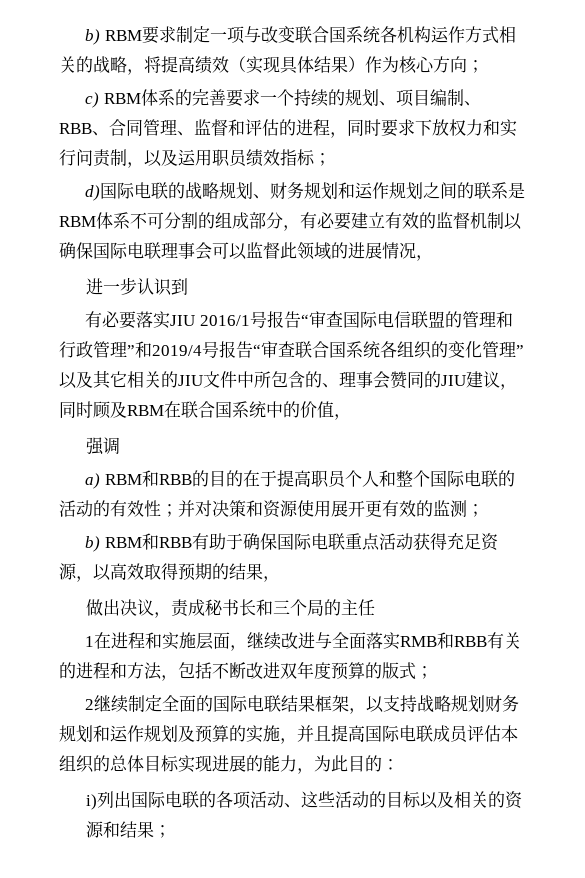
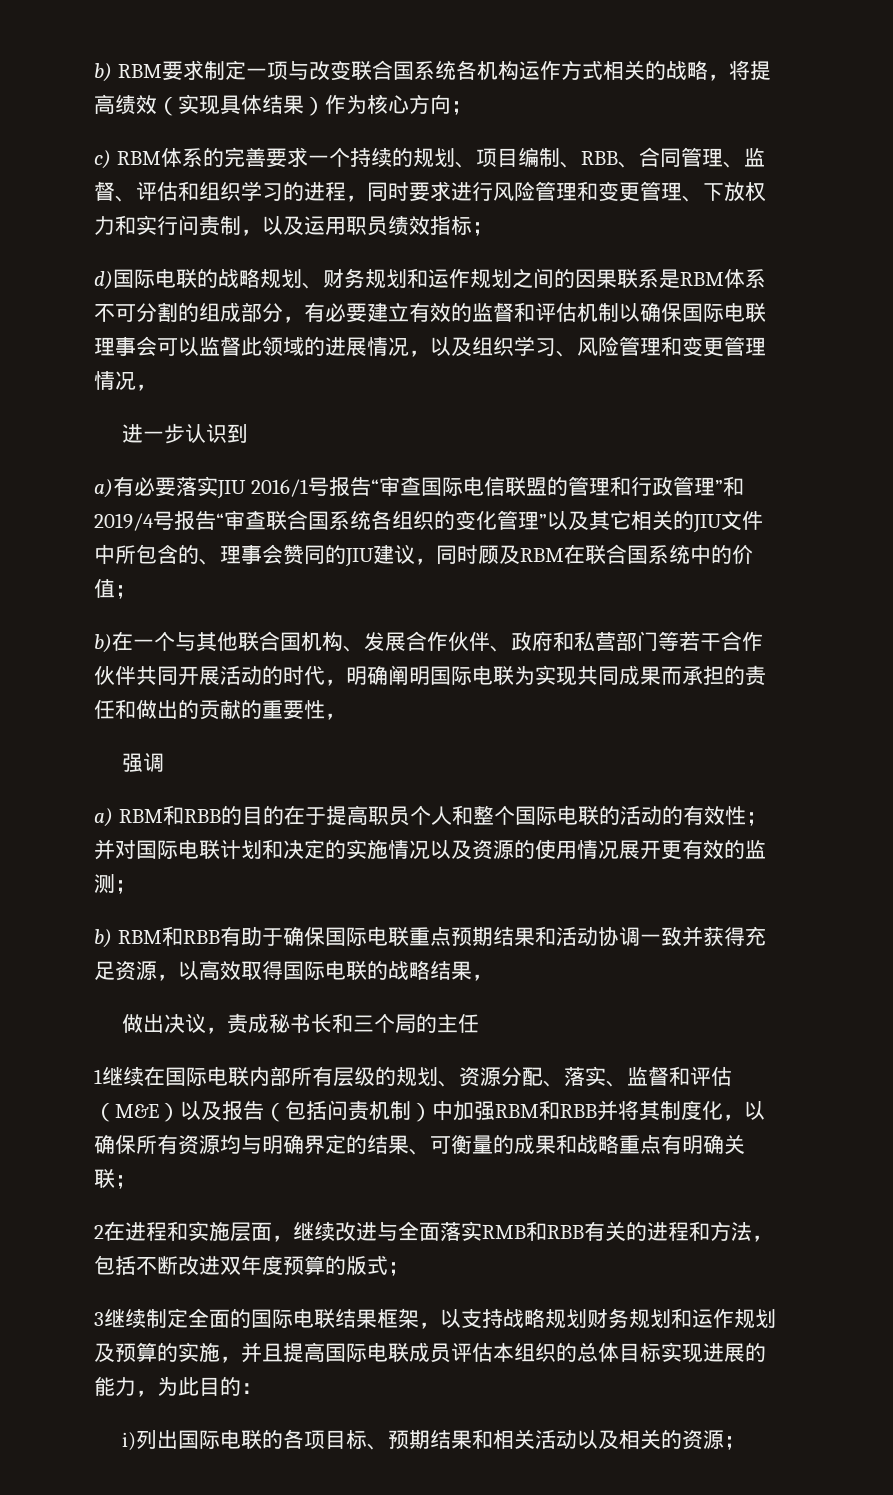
- c) RBM体系的完善要求一个持续的规划、项目编制、RBB、合同管理、监督和评估的进程，同时要求下放权力和实行问责制，以及运用职员绩效指标；
+ c) RBM体系的完善要求一个持续的规划、项目编制、RBB、合同管理、监督、评估和组织学习的进程，同时要求进行风险管理和变更管理、下放权力和实行问责制，以及运用职员绩效指标；
- d)国际电联的战略规划、财务规划和运作规划之间的联系是RBM体系不可分割的组成部分，有必要建立有效的监督机制以确保国际电联理事会可以监督此领域的进展情况，
+ d)国际电联的战略规划、财务规划和运作规划之间的因果联系是RBM体系不可分割的组成部分，有必要建立有效的监督和评估机制以确保国际电联理事会可以监督此领域的进展情况，以及组织学习、风险管理和变更管理情况，
- 有必要落实JIU 2016/1号报告“审查国际电信联盟的管理和行政管理”和2019/4号报告“审查联合国系统各组织的变化管理”以及其它相关的JIU文件中所包含的、理事会赞同的JIU建议，同时顾及RBM在联合国系统中的价值，
+ a)有必要落实JIU 2016/1号报告“审查国际电信联盟的管理和行政管理”和2019/4号报告“审查联合国系统各组织的变化管理”以及其它相关的JIU文件中所包含的、理事会赞同的JIU建议，同时顾及RBM在联合国系统中的价值；
+ b)在一个与其他联合国机构、发展合作伙伴、政府和私营部门等若干合作伙伴共同开展活动的时代，明确阐明国际电联为实现共同成果而承担的责任和做出的贡献的重要性，
- a) RBM和RBB的目的在于提高职员个人和整个国际电联的活动的有效性；并对决策和资源使用展开更有效的监测；
+ a) RBM和RBB的目的在于提高职员个人和整个国际电联的活动的有效性；并对国际电联计划和决定的实施情况以及资源的使用情况展开更有效的监测；
- b) RBM和RBB有助于确保国际电联重点活动获得充足资源，以高效取得预期的结果，
+ b) RBM和RBB有助于确保国际电联重点预期结果和活动协调一致并获得充足资源，以高效取得国际电联的战略结果，
- 1在进程和实施层面，继续改进与全面落实RMB和RBB有关的进程和方法，包括不断改进双年度预算的版式；
+ 1继续在国际电联内部所有层级的规划、资源分配、落实、监督和评估（M&E）以及报告（包括问责机制）中加强RBM和RBB并将其制度化，以确保所有资源均与明确界定的结果、可衡量的成果和战略重点有明确关联；
+ 2在进程和实施层面，继续改进与全面落实RMB和RBB有关的进程和方法，包括不断改进双年度预算的版式；
- 2继续制定全面的国际电联结果框架，以支持战略规划财务规划和运作规划及预算的实施，并且提高国际电联成员评估本组织的总体目标实现进展的能力，为此目的：
+ 3继续制定全面的国际电联结果框架，以支持战略规划财务规划和运作规划及预算的实施，并且提高国际电联成员评估本组织的总体目标实现进展的能力，为此目的：
- i)列出国际电联的各项活动、这些活动的目标以及相关的资源和结果；
+ i)列出国际电联的各项目标、预期结果和相关活动以及相关的资源；

